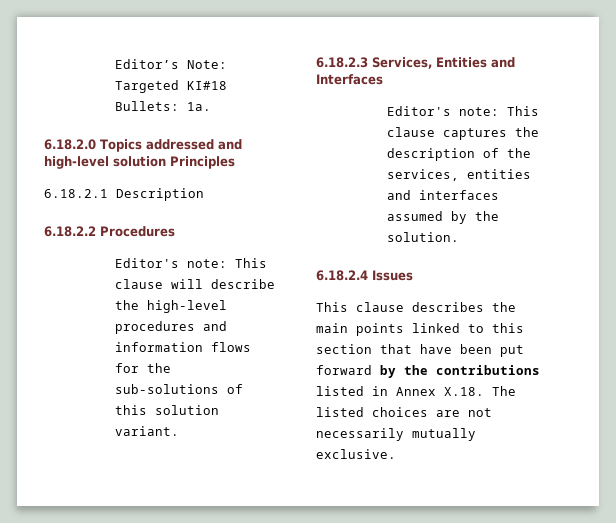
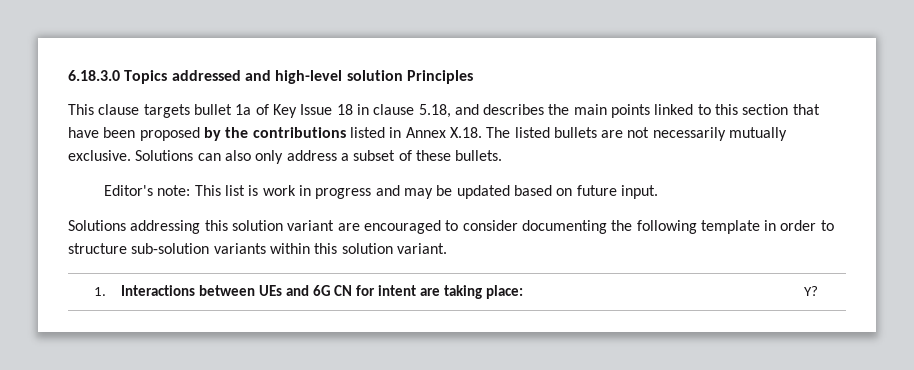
- Editor’s Note: Targeted KI#18 Bullets: 1a.
- 6.18.2.0 Topics addressed and high-level solution Principles
+ 6.18.3.0 Topics addressed and high-level solution Principles
- 6.18.2.1 Description
- 6.18.2.2 Procedures
- Editor's note: This clause will describe the high-level procedures and information flows for the sub-solutions of this solution variant.
- 6.18.2.3 Services, Entities and Interfaces
- Editor's note: This clause captures the description of the services, entities and interfaces assumed by the solution.
- 6.18.2.4 Issues
- This clause describes the main points linked to this section that have been put forward by the contributions listed in Annex X.18. The listed choices are not necessarily mutually exclusive.
+ This clause targets bullet 1a of Key Issue 18 in clause 5.18, and describes the main points linked to this section that have been proposed by the contributions listed in Annex X.18. The listed bullets are not necessarily mutually exclusive.
+ Solutions can also only address a subset of these bullets.
+ Editor's note: This list is work in progress and may be updated based on future input.
+ Solutions addressing this solution variant are encouraged to consider documenting the following template in order to structure sub-solution variants within this solution variant.
+ 1. | Interactions between UEs and 6G CN for intent are taking place: | Y?

